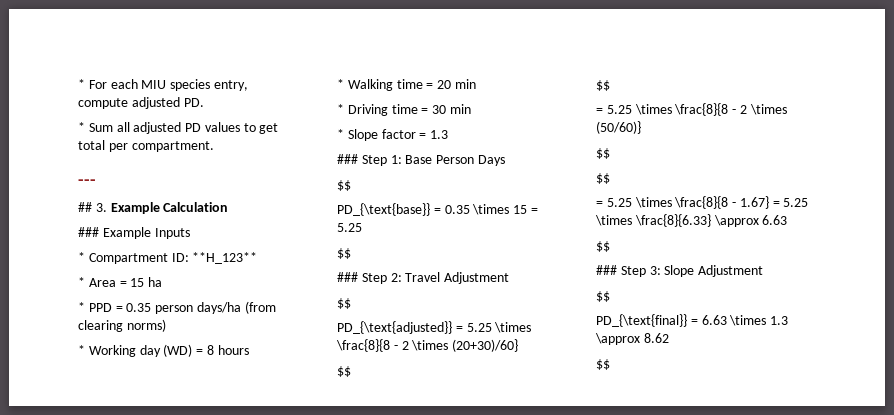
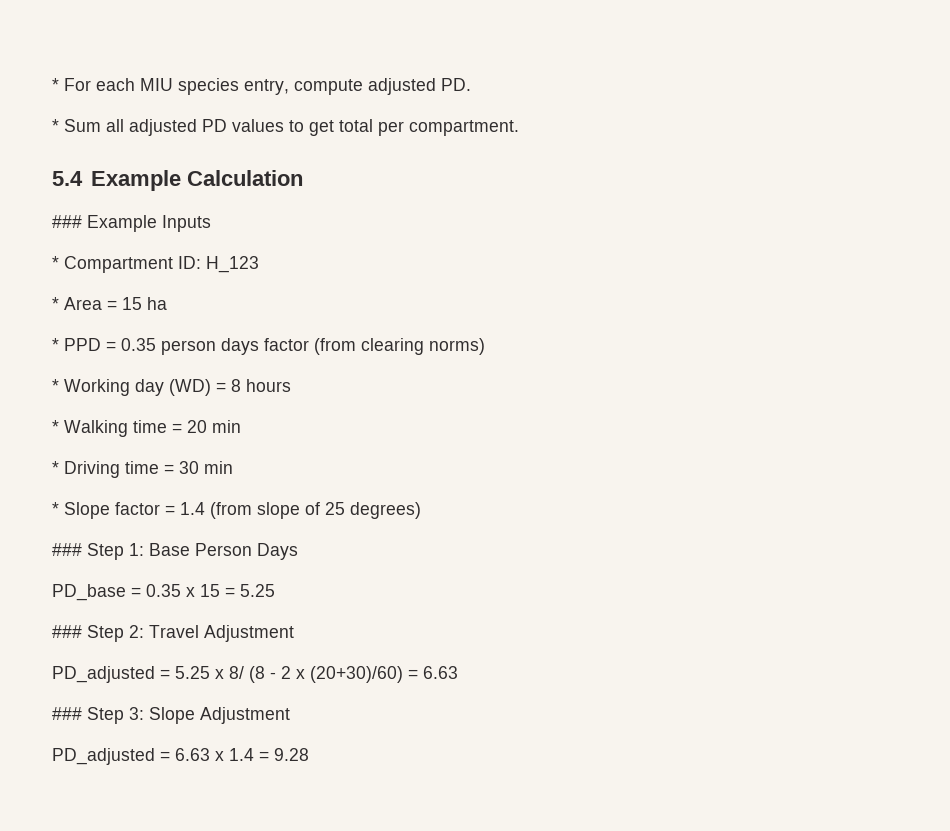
- ---
- ## 3. Example Calculation
+ 5.4 Example Calculation
- * Compartment ID: **H_123**
+ * Compartment ID: H_123
- * PPD = 0.35 person days/ha (from clearing norms)
+ * PPD = 0.35 person days factor (from clearing norms)
- * Slope factor = 1.3
+ * Slope factor = 1.4 (from slope of 25 degrees)
  ### Step 1: Base Person Days
- $$
- PD_{\text{base}} = 0.35 \times 15 = 5.25
- $$
+ PD_base = 0.35 x 15 = 5.25
  ### Step 2: Travel Adjustment
- $$
- PD_{\text{adjusted}} = 5.25 \times \frac{8}{8 - 2 \times (20+30)/60}
- $$
- $$
- = 5.25 \times \frac{8}{8 - 2 \times (50/60)}
- $$
- $$
- = 5.25 \times \frac{8}{8 - 1.67} = 5.25 \times \frac{8}{6.33} \approx 6.63
- $$
+ PD_adjusted = 5.25 x 8/ (8 - 2 x (20+30)/60) = 6.63
  ### Step 3: Slope Adjustment
- $$
- PD_{\text{final}} = 6.63 \times 1.3 \approx 8.62
- $$
+ PD_adjusted = 6.63 x 1.4 = 9.28

